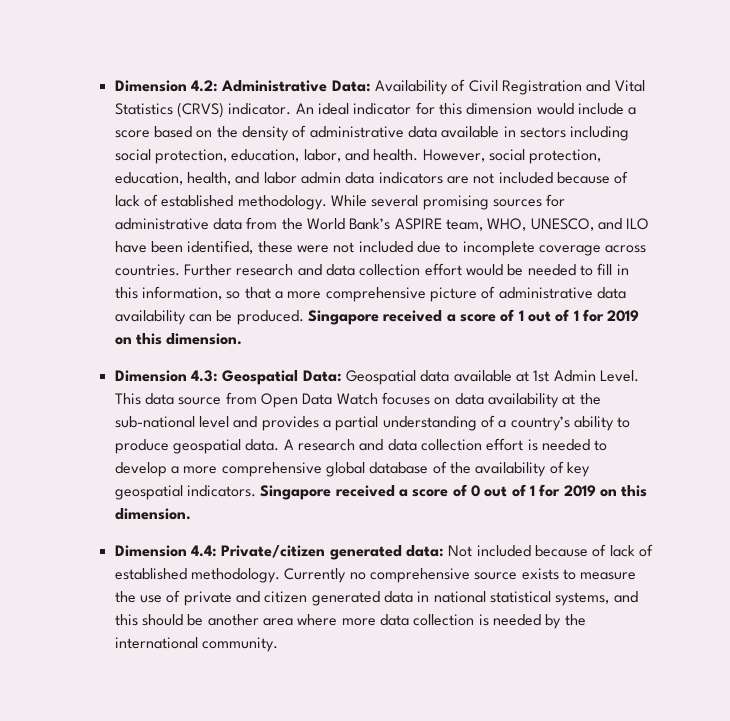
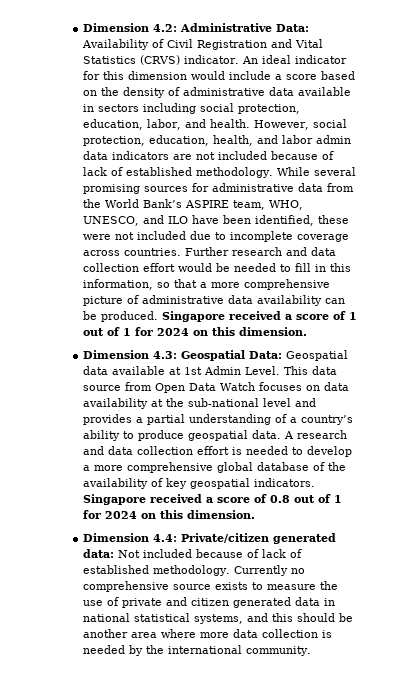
- Singapore received a score of 1 out of 1 for 2019 on this dimension.
+ Singapore received a score of 1 out of 1 for 2024 on this dimension.
- Singapore received a score of 0 out of 1 for 2019 on this dimension.
+ Singapore received a score of 0.8 out of 1 for 2024 on this dimension.

